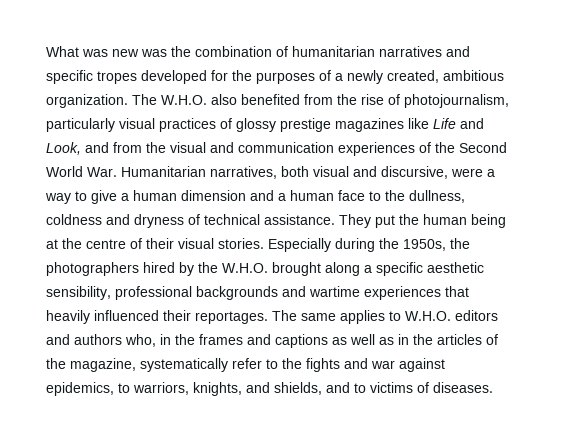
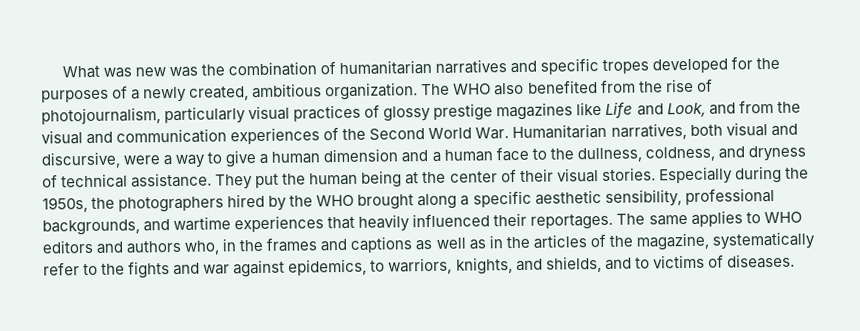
- The W.H.O. also benefited from the rise of photojournalism, particularly visual practices of glossy prestige magazines like Life and Look, and from the visual and communication experiences of the Second World War. Humanitarian narratives, both visual and discursive, were a way to give a human dimension and a human face to the dullness, coldness and dryness of technical assistance.
+ The WHO also benefited from the rise of photojournalism, particularly visual practices of glossy prestige magazines like Life and Look, and from the visual and communication experiences of the Second World War. Humanitarian narratives, both visual and discursive, were a way to give a human dimension and a human face to the dullness, coldness, and dryness of technical assistance.
- They put the human being at the centre of their visual stories.
+ They put the human being at the center of their visual stories.
- Especially during the 1950s, the photographers hired by the W.H.O. brought along a specific aesthetic sensibility, professional backgrounds and wartime experiences that heavily influenced their reportages.
+ Especially during the 1950s, the photographers hired by the WHO brought along a specific aesthetic sensibility, professional backgrounds, and wartime experiences that heavily influenced their reportages.
- The same applies to W.H.O. editors and authors who, in the frames and captions as well as in the articles of the magazine, systematically refer to the fights and war against epidemics, to warriors, knights, and shields, and to victims of diseases.
+ The same applies to WHO editors and authors who, in the frames and captions as well as in the articles of the magazine, systematically refer to the fights and war against epidemics, to warriors, knights, and shields, and to victims of diseases.

